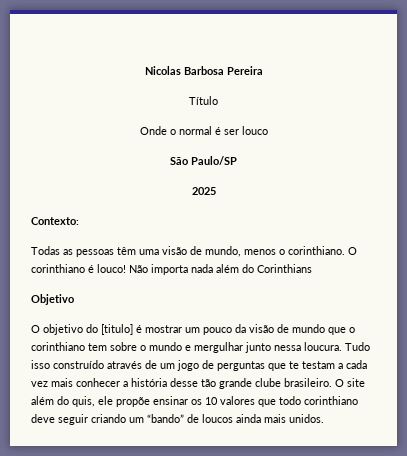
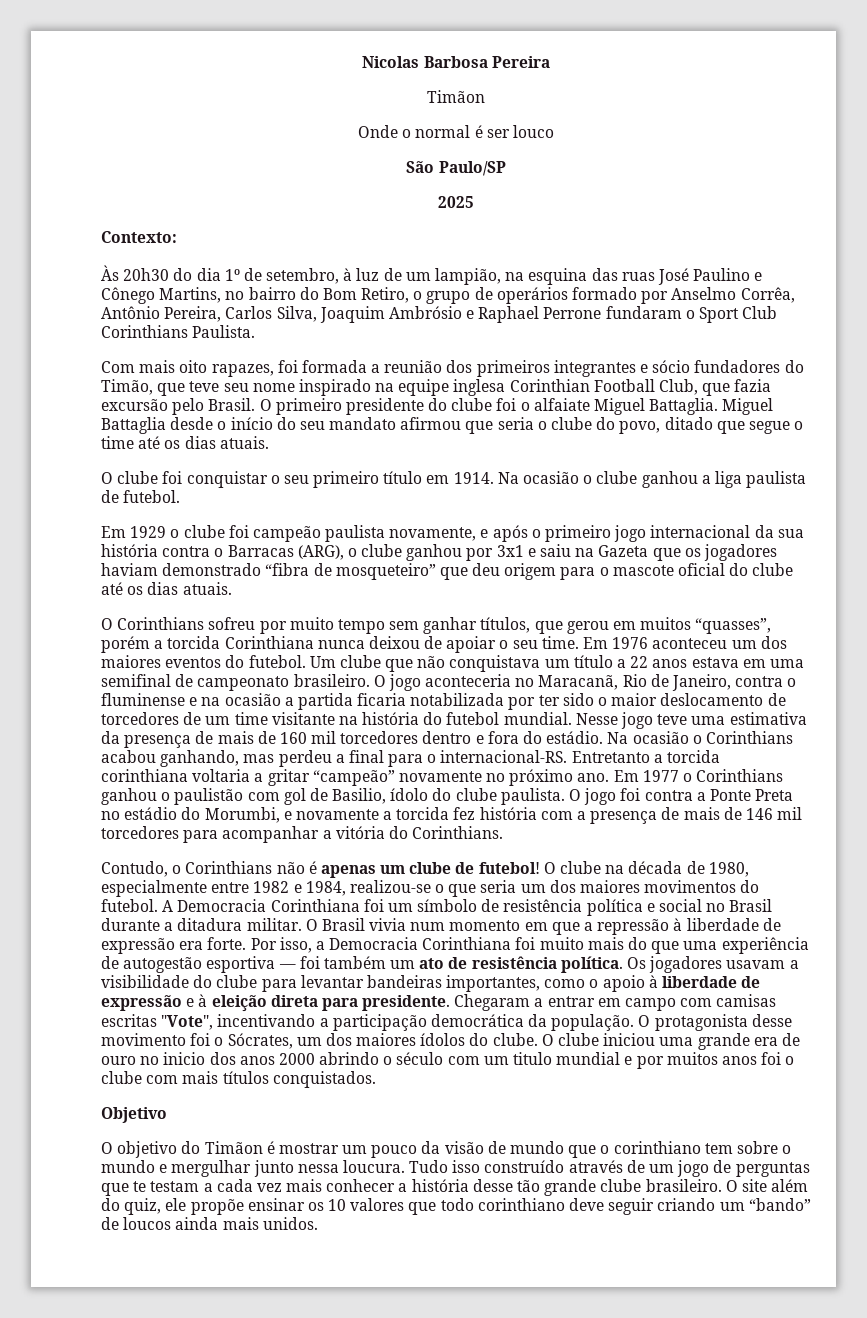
  Nicolas Barbosa Pereira
- Título
+ Timãon
- Todas as pessoas têm uma visão de mundo, menos o corinthiano. O corinthiano é louco! Não importa nada além do Corinthians
+ Às 20h30 do dia 1º de setembro, à luz de um lampião, na esquina das ruas José Paulino e Cônego Martins, no bairro do Bom Retiro, o grupo de operários formado por Anselmo Corrêa, Antônio Pereira, Carlos Silva, Joaquim Ambrósio e Raphael Perrone fundaram o Sport Club Corinthians Paulista.
+ Com mais oito rapazes, foi formada a reunião dos primeiros integrantes e sócio fundadores do Timão, que teve seu nome inspirado na equipe inglesa Corinthian Football Club, que fazia excursão pelo Brasil. O primeiro presidente do clube foi o alfaiate Miguel Battaglia. Miguel Battaglia desde o início do seu mandato afirmou que seria o clube do povo, ditado que segue o time até os dias atuais.
+ O clube foi conquistar o seu primeiro título em 1914. Na ocasião o clube ganhou a liga paulista de futebol.
+ Em 1929 o clube foi campeão paulista novamente, e após o primeiro jogo internacional da sua história contra o Barracas (ARG), o clube ganhou por 3x1 e saiu na Gazeta que os jogadores haviam demonstrado “fibra de mosqueteiro” que deu origem para o mascote oficial do clube até os dias atuais.
+ O Corinthians sofreu por muito tempo sem ganhar títulos, que gerou em muitos “quasses”, porém a torcida Corinthiana nunca deixou de apoiar o seu time. Em 1976 aconteceu um dos maiores eventos do futebol. Um clube que não conquistava um título a 22 anos estava em uma semifinal de campeonato brasileiro. O jogo aconteceria no Maracanã, Rio de Janeiro, contra o fluminense e na ocasião a partida ficaria notabilizada por ter sido o maior deslocamento de torcedores de um time visitante na história do futebol mundial. Nesse jogo teve uma estimativa da presença de mais de 160 mil torcedores dentro e fora do estádio. Na ocasião o Corinthians acabou ganhando, mas perdeu a final para o internacional-RS. Entretanto a torcida corinthiana voltaria a gritar “campeão” novamente no próximo ano. Em 1977 o Corinthians ganhou o paulistão com gol de Basilio, ídolo do clube paulista. O jogo foi contra a Ponte Preta no estádio do Morumbi, e novamente a torcida fez história com a presença de mais de 146 mil torcedores para acompanhar a vitória do Corinthians.
+ Contudo, o Corinthians não é apenas um clube de futebol! O clube na década de 1980, especialmente entre 1982 e 1984, realizou-se o que seria um dos maiores movimentos do futebol. A Democracia Corinthiana foi um símbolo de resistência política e social no Brasil durante a ditadura militar. O Brasil vivia num momento em que a repressão à liberdade de expressão era forte. Por isso, a Democracia Corinthiana foi muito mais do que uma experiência de autogestão esportiva — foi também um ato de resistência política. Os jogadores usavam a visibilidade do clube para levantar bandeiras importantes, como o apoio à liberdade de expressão e à eleição direta para presidente. Chegaram a entrar em campo com camisas escritas "Vote", incentivando a participação democrática da população. O protagonista desse movimento foi o Sócrates, um dos maiores ídolos do clube. O clube iniciou uma grande era de ouro no inicio dos anos 2000 abrindo o século com um titulo mundial e por muitos anos foi o clube com mais títulos conquistados.
- O objetivo do [titulo] é mostrar um pouco da visão de mundo que o corinthiano tem sobre o mundo e mergulhar junto nessa loucura.
+ O objetivo do Timãon é mostrar um pouco da visão de mundo que o corinthiano tem sobre o mundo e mergulhar junto nessa loucura.
- O site além do quis, ele propõe ensinar os 10 valores que todo corinthiano deve seguir criando um “bando” de loucos ainda mais unidos.
+ O site além do quiz, ele propõe ensinar os 10 valores que todo corinthiano deve seguir criando um “bando” de loucos ainda mais unidos.

